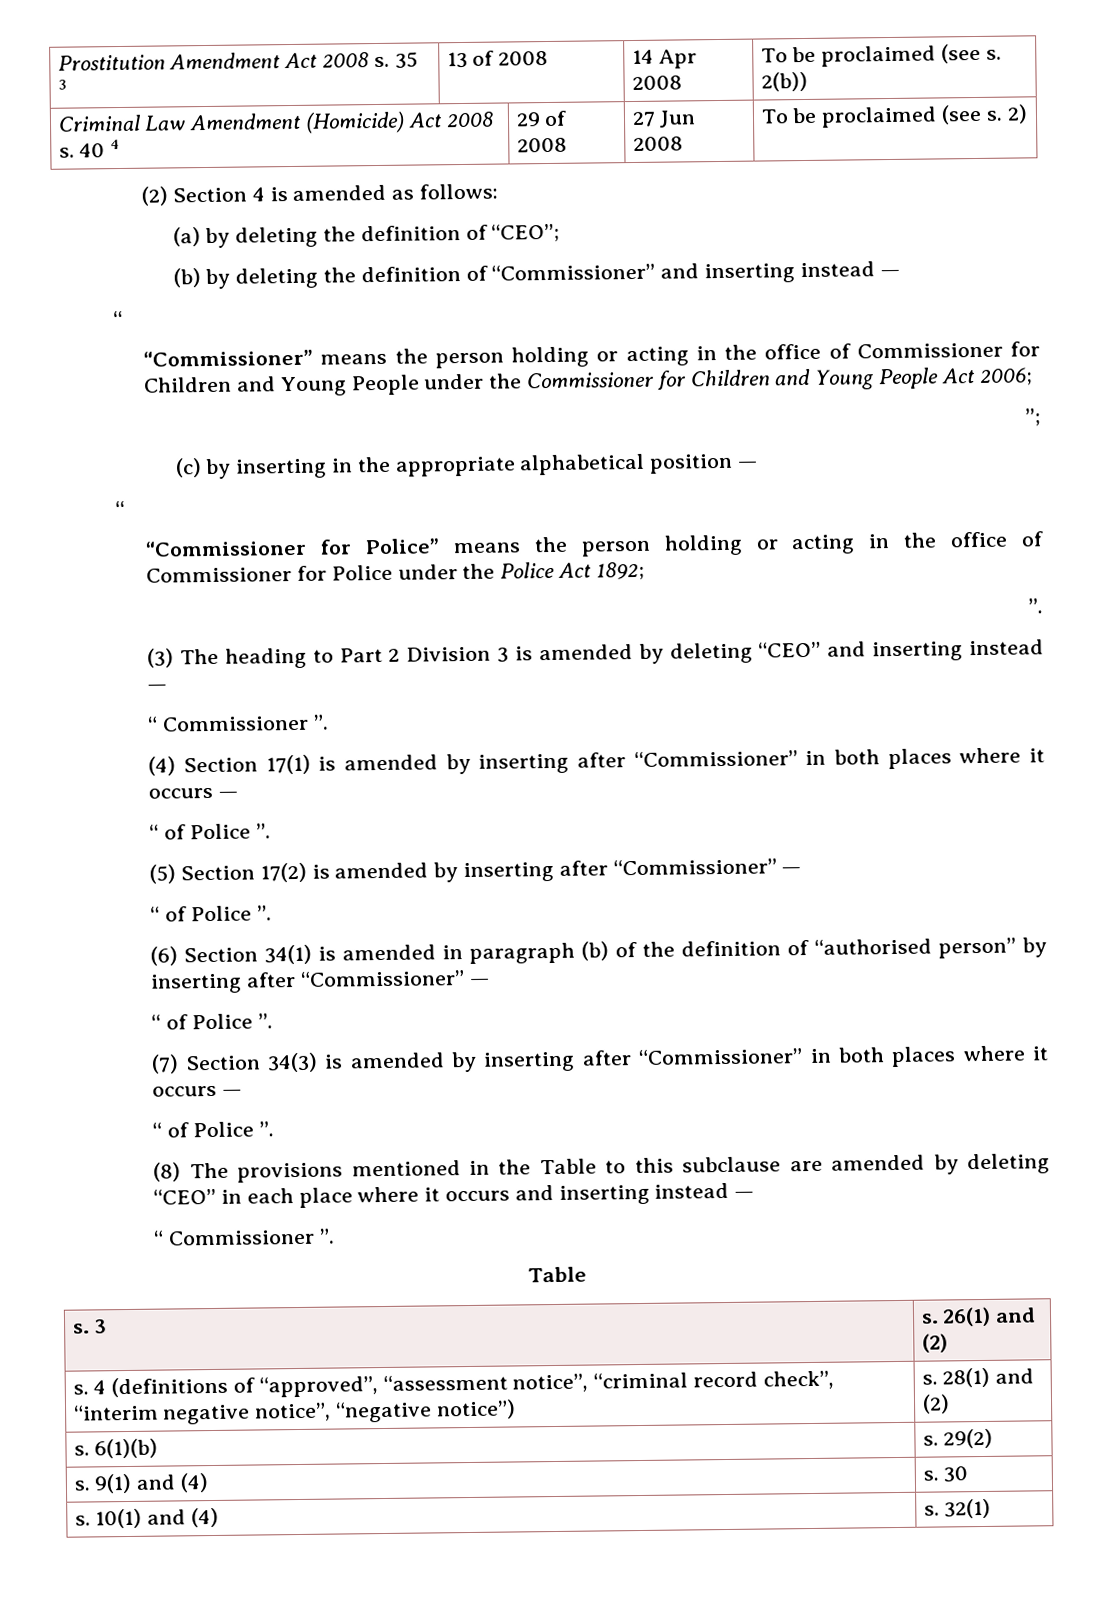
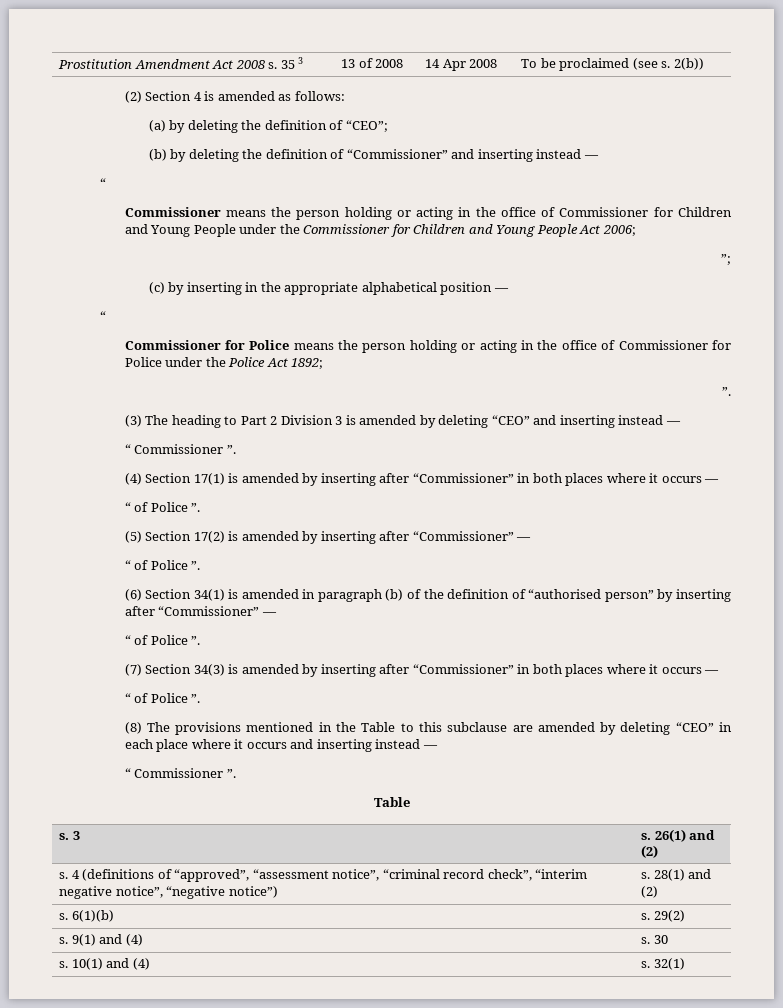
- Criminal Law Amendment (Homicide) Act 2008 s. 40 4 | 29 of 2008 | 27 Jun 2008 | To be proclaimed (see s. 2)
- “Commissioner” means the person holding or acting in the office of Commissioner for Children and Young People under the Commissioner for Children and Young People Act 2006;
+ Commissioner means the person holding or acting in the office of Commissioner for Children and Young People under the Commissioner for Children and Young People Act 2006;
- “Commissioner for Police” means the person holding or acting in the office of Commissioner for Police under the Police Act 1892;
+ Commissioner for Police means the person holding or acting in the office of Commissioner for Police under the Police Act 1892;

